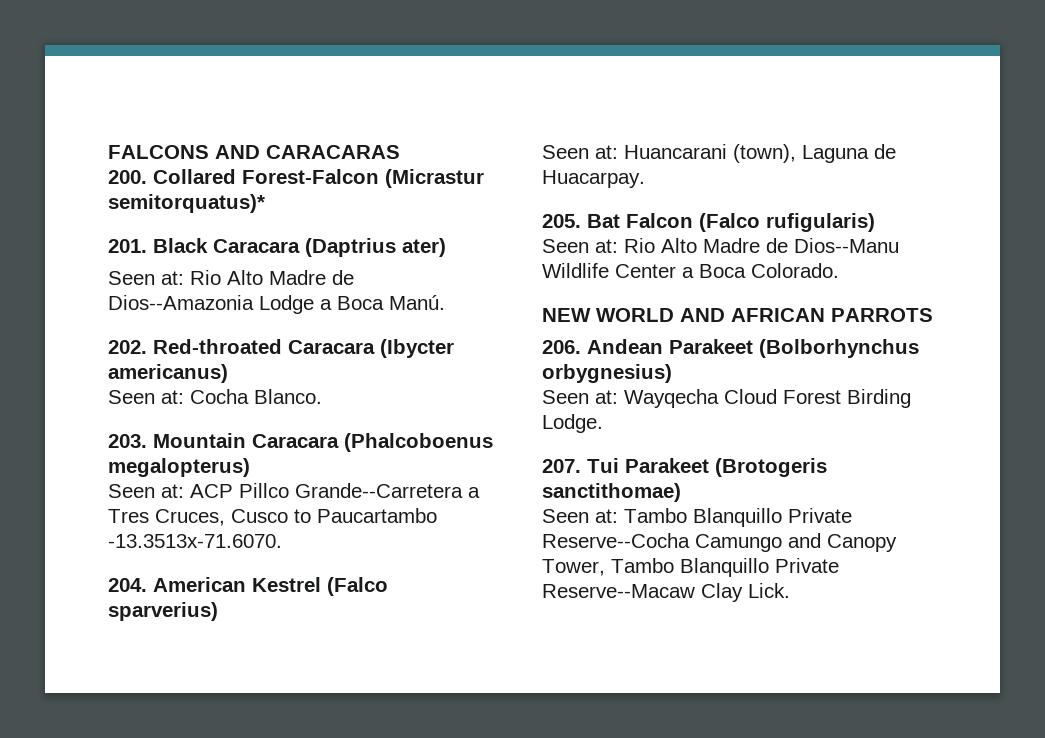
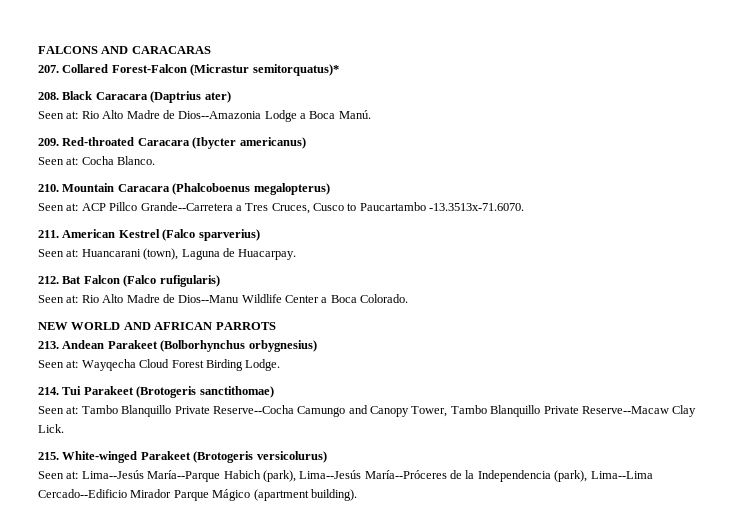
- 200. Collared Forest-Falcon (Micrastur semitorquatus)*
+ 207. Collared Forest-Falcon (Micrastur semitorquatus)*
- 201. Black Caracara (Daptrius ater)
+ 208. Black Caracara (Daptrius ater)
- 202. Red-throated Caracara (Ibycter americanus)
+ 209. Red-throated Caracara (Ibycter americanus)
- 203. Mountain Caracara (Phalcoboenus megalopterus)
+ 210. Mountain Caracara (Phalcoboenus megalopterus)
- 204. American Kestrel (Falco sparverius)
+ 211. American Kestrel (Falco sparverius)
- 205. Bat Falcon (Falco rufigularis)
+ 212. Bat Falcon (Falco rufigularis)
- 206. Andean Parakeet (Bolborhynchus orbygnesius)
+ 213. Andean Parakeet (Bolborhynchus orbygnesius)
- 207. Tui Parakeet (Brotogeris sanctithomae)
+ 214. Tui Parakeet (Brotogeris sanctithomae)
+ 215. White-winged Parakeet (Brotogeris versicolurus)
+ Seen at: Lima--Jesús María--Parque Habich (park), Lima--Jesús María--Próceres de la Independencia (park), Lima--Lima Cercado--Edificio Mirador Parque Mágico (apartment building).

